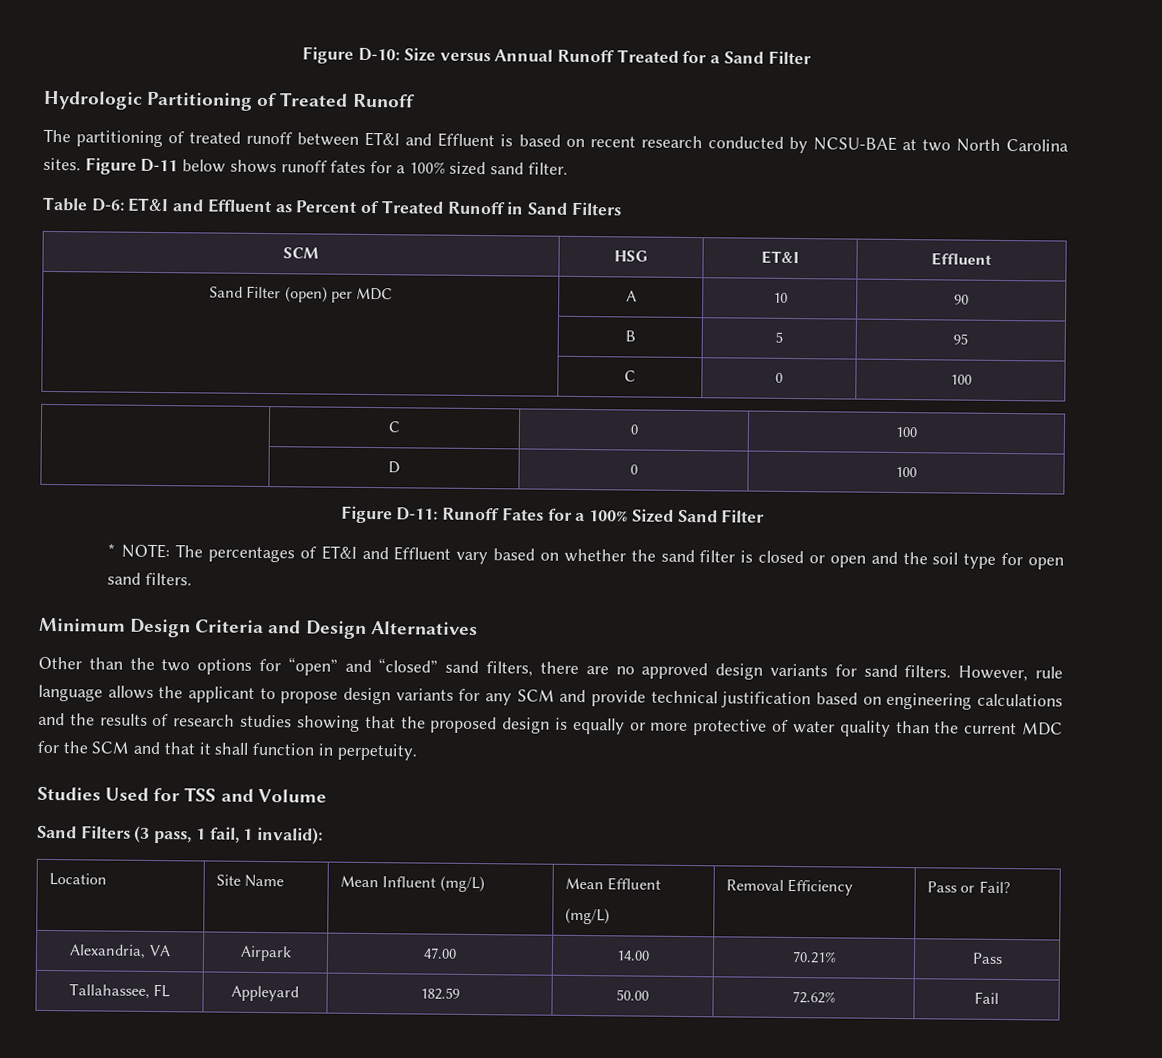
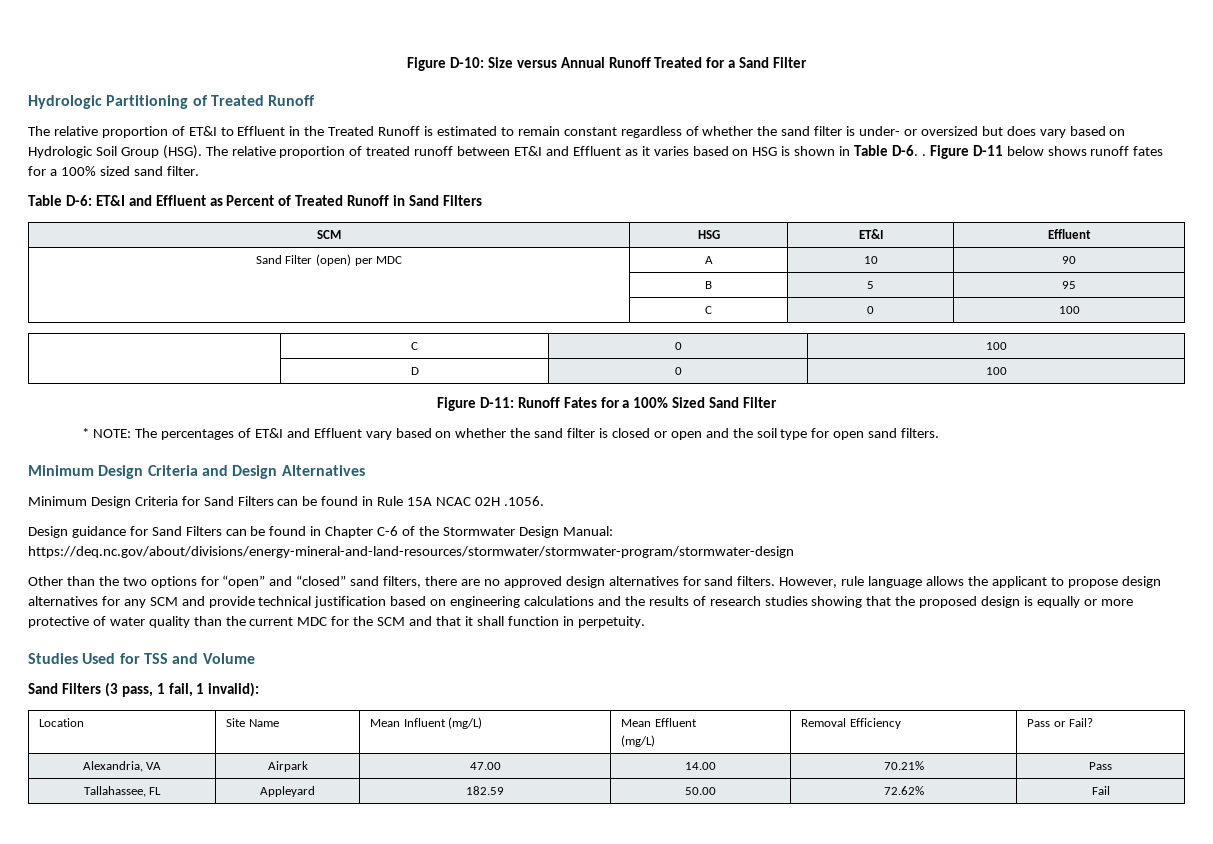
- The partitioning of treated runoff between ET&I and Effluent is based on recent research conducted by NCSU-BAE at two North Carolina sites.
+ The relative proportion of ET&I to Effluent in the Treated Runoff is estimated to remain constant regardless of whether the sand filter is under- or oversized but does vary based on Hydrologic Soil Group (HSG). The relative proportion of treated runoff between ET&I and Effluent as it varies based on HSG is shown in Table D-6. .
+ Minimum Design Criteria for Sand Filters can be found in Rule 15A NCAC 02H .1056.
+ Design guidance for Sand Filters can be found in Chapter C-6 of the Stormwater Design Manual: https://deq.nc.gov/about/divisions/energy-mineral-and-land-resources/stormwater/stormwater-program/stormwater-design
- Other than the two options for “open” and “closed” sand filters, there are no approved design variants for sand filters.
+ Other than the two options for “open” and “closed” sand filters, there are no approved design alternatives for sand filters.
- However, rule language allows the applicant to propose design variants for any SCM and provide technical justification based on engineering calculations and the results of research studies showing that the proposed design is equally or more protective of water quality than the current MDC for the SCM and that it shall function in perpetuity.
+ However, rule language allows the applicant to propose design alternatives for any SCM and provide technical justification based on engineering calculations and the results of research studies showing that the proposed design is equally or more protective of water quality than the current MDC for the SCM and that it shall function in perpetuity.

